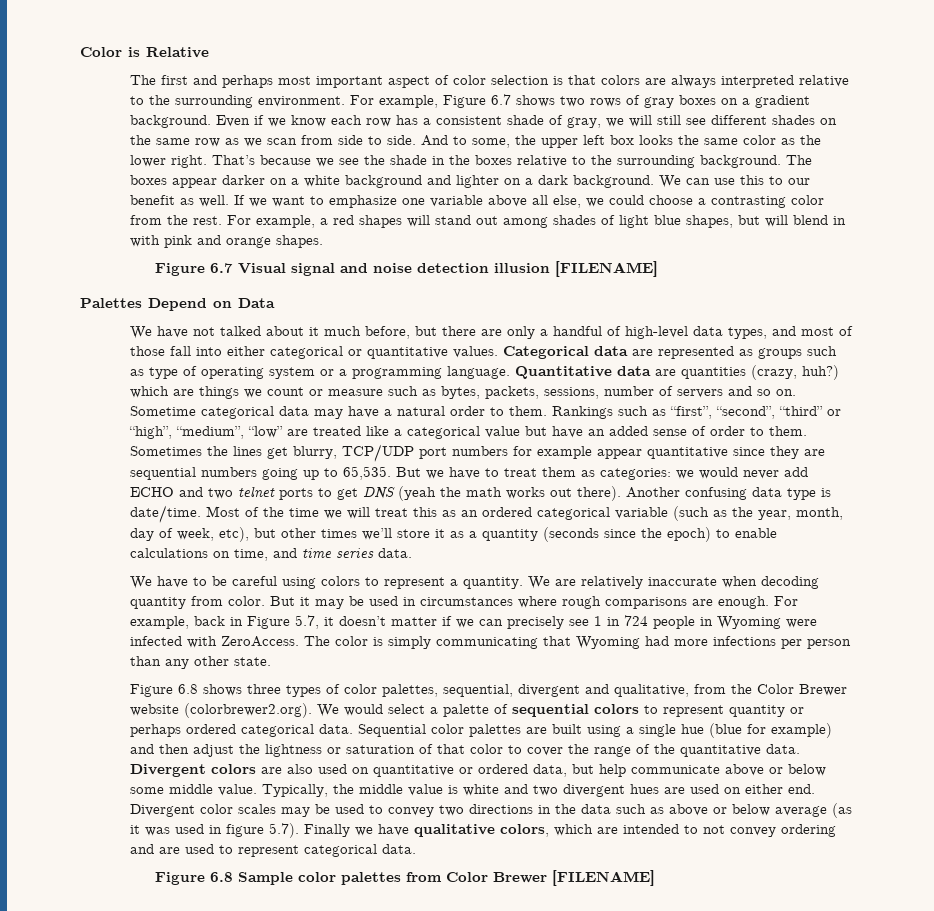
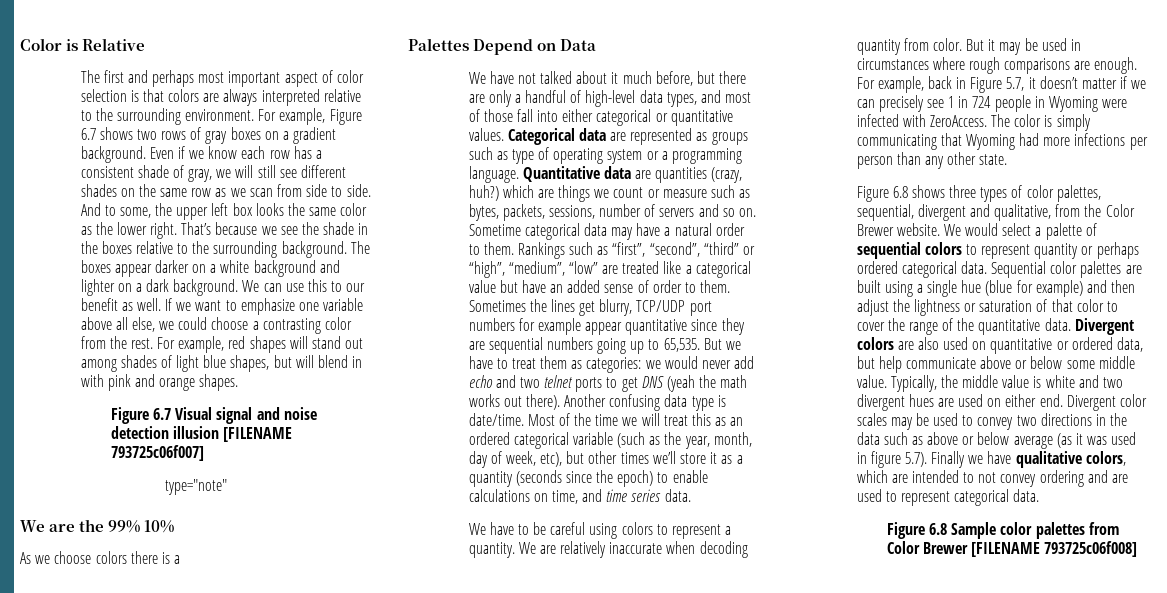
- For example, a red shapes will stand out among shades of light blue shapes, but will blend in with pink and orange shapes.
+ For example, red shapes will stand out among shades of light blue shapes, but will blend in with pink and orange shapes.
- Figure 6.7 Visual signal and noise detection illusion [FILENAME]
+ Figure 6.7 Visual signal and noise detection illusion [FILENAME 793725c06f007]
+ type="note"
+ We are the 99% 10%
+ As we choose colors there is a
- But we have to treat them as categories: we would never add ECHO and two telnet ports to get DNS (yeah the math works out there).
+ But we have to treat them as categories: we would never add echo and two telnet ports to get DNS (yeah the math works out there).
- Figure 6.8 shows three types of color palettes, sequential, divergent and qualitative, from the Color Brewer website (colorbrewer2.org). We would select a palette of sequential colors to represent quantity or perhaps ordered categorical data.
+ Figure 6.8 shows three types of color palettes, sequential, divergent and qualitative, from the Color Brewer website. We would select a palette of sequential colors to represent quantity or perhaps ordered categorical data.
- Figure 6.8 Sample color palettes from Color Brewer [FILENAME]
+ Figure 6.8 Sample color palettes from Color Brewer [FILENAME 793725c06f008]

